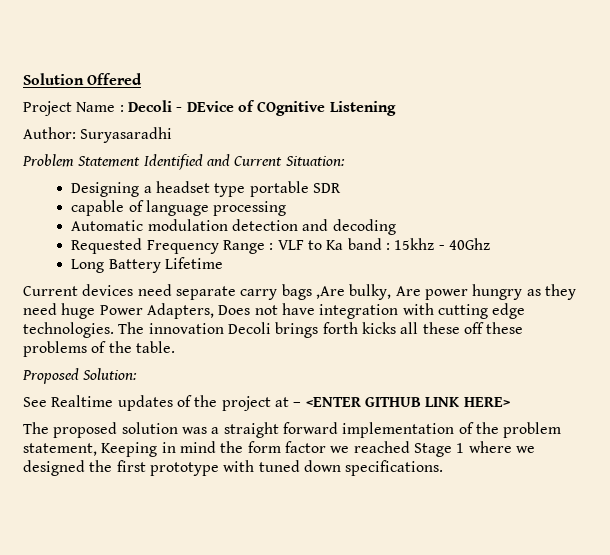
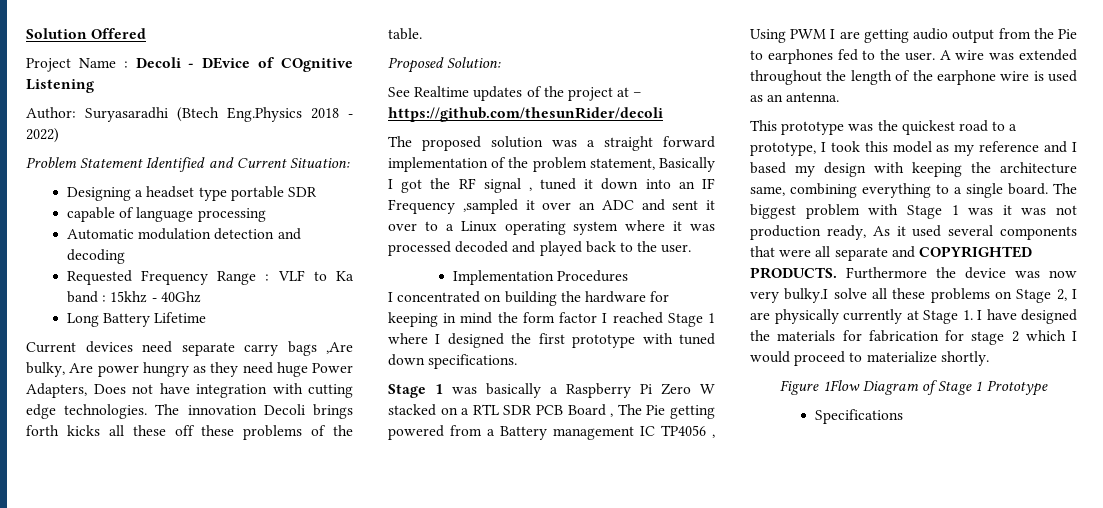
- Author: Suryasaradhi
+ Author: Suryasaradhi (Btech Eng.Physics 2018 - 2022)
- See Realtime updates of the project at – <ENTER GITHUB LINK HERE>
+ See Realtime updates of the project at – https://github.com/thesunRider/decoli
- The proposed solution was a straight forward implementation of the problem statement, Keeping in mind the form factor we reached Stage 1 where we designed the first prototype with tuned down specifications.
+ The proposed solution was a straight forward implementation of the problem statement, Basically I got the RF signal , tuned it down into an IF Frequency ,sampled it over an ADC and sent it over to a Linux operating system where it was processed decoded and played back to the user.
+ Implementation Procedures
+ I concentrated on building the hardware for keeping in mind the form factor I reached Stage 1 where I designed the first prototype with tuned down specifications.
+ Stage 1 was basically a Raspberry Pi Zero W stacked on a RTL SDR PCB Board , The Pie getting powered from a Battery management IC TP4056 , Using PWM I are getting audio output from the Pie to earphones fed to the user. A wire was extended throughout the length of the earphone wire is used as an antenna.
+ This prototype was the quickest road to a prototype, I took this model as my reference and I based my design with keeping the architecture same, combining everything to a single board. The biggest problem with Stage 1 was it was not production ready, As it used several components that were all separate and COPYRIGHTED PRODUCTS. Furthermore the device was now very bulky.I solve all these problems on Stage 2, I are physically currently at Stage 1. I have designed the materials for fabrication for stage 2 which I would proceed to materialize shortly.
+ Figure 1Flow Diagram of Stage 1 Prototype
+ Specifications

